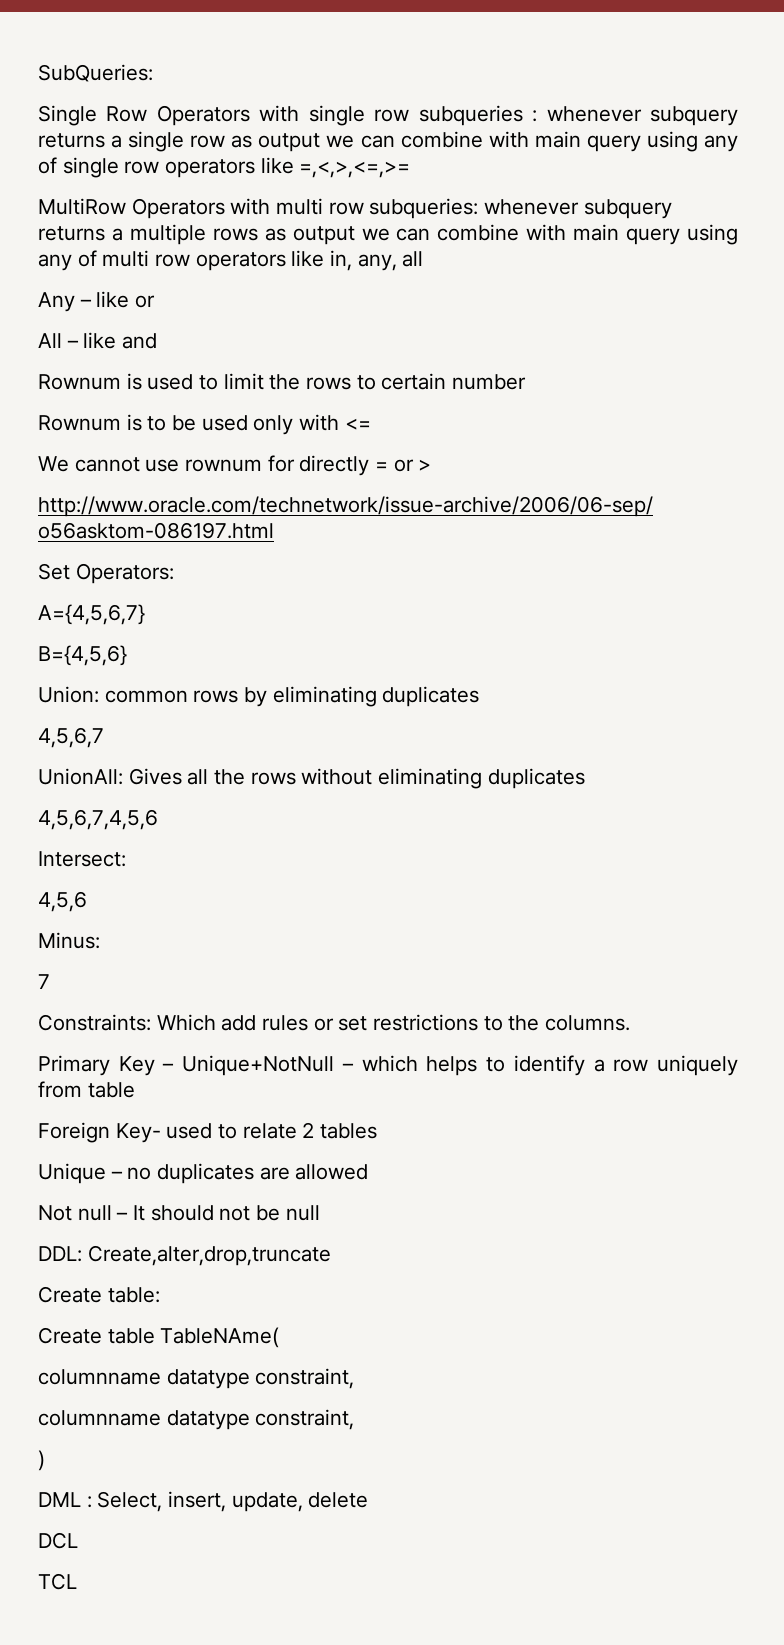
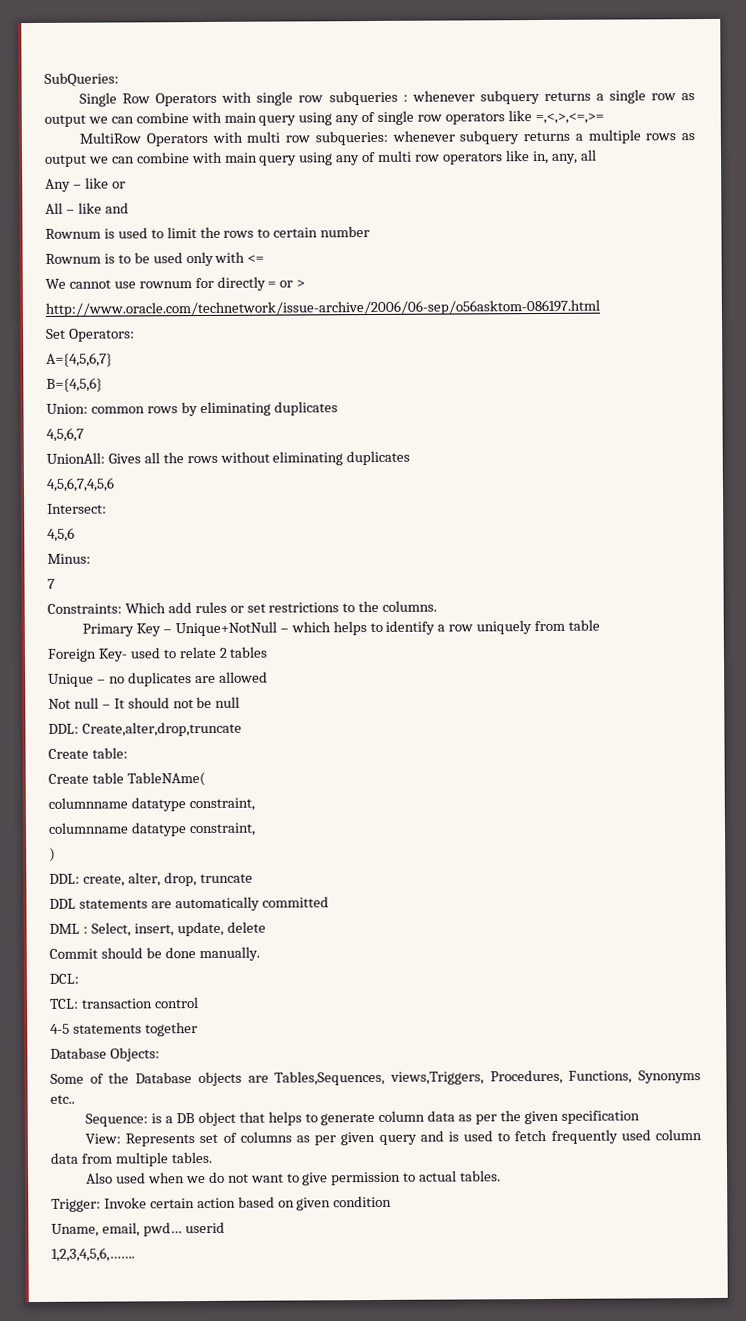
+ DDL: create, alter, drop, truncate
+ DDL statements are automatically committed
- DCL
- TCL
+ Commit should be done manually.
+ DCL:
+ TCL: transaction control
+ 4-5 statements together
+ Database Objects:
+ Some of the Database objects are Tables,Sequences, views,Triggers, Procedures, Functions, Synonyms etc..
+ Sequence: is a DB object that helps to generate column data as per the given specification
+ View: Represents set of columns as per given query and is used to fetch frequently used column data from multiple tables.
+ Also used when we do not want to give permission to actual tables.
+ Trigger: Invoke certain action based on given condition
+ Uname, email, pwd… userid
+ 1,2,3,4,5,6,…….

